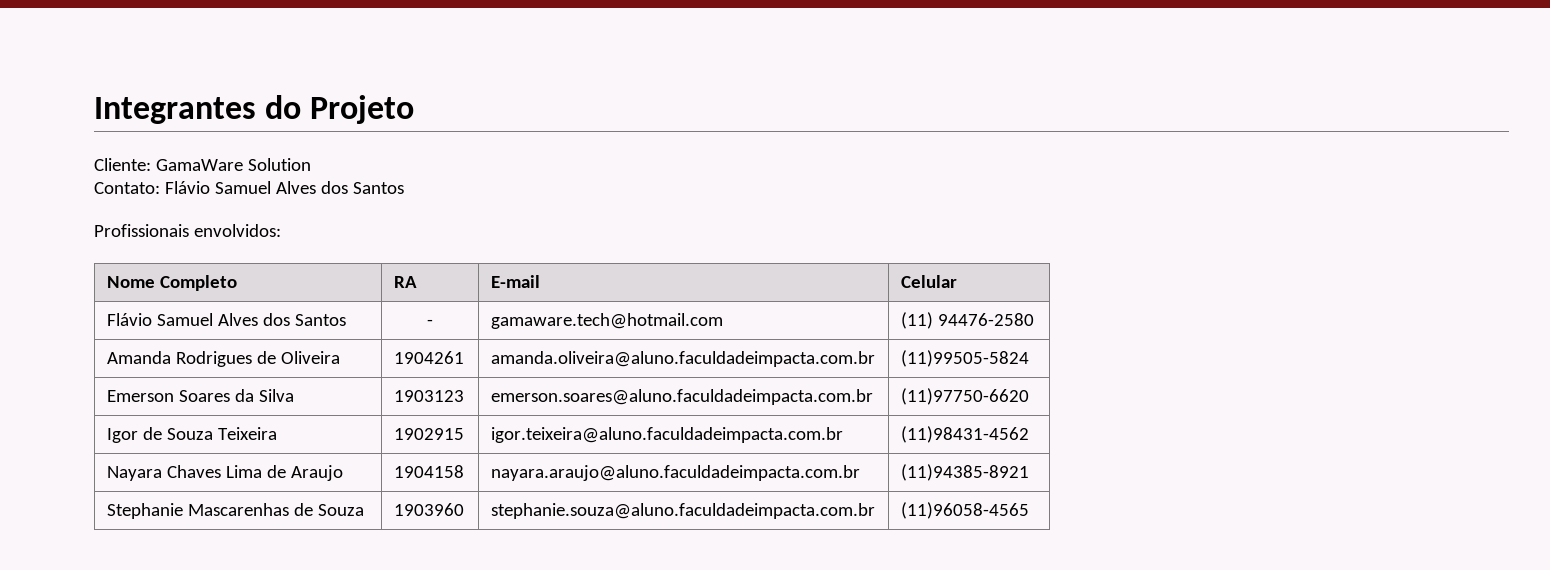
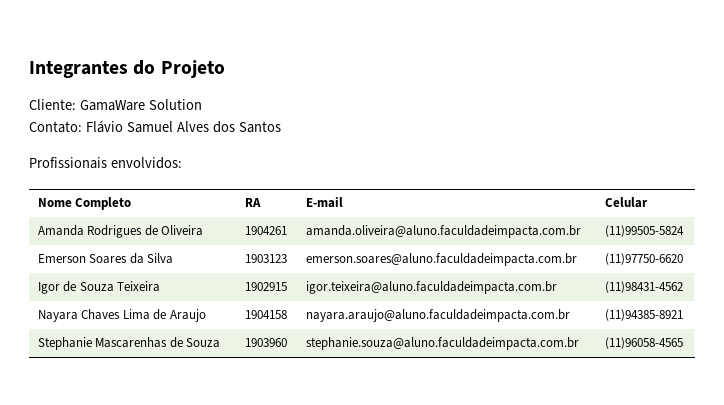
- Flávio Samuel Alves dos Santos | - | gamaware.tech@hotmail.com | (11) 94476-2580

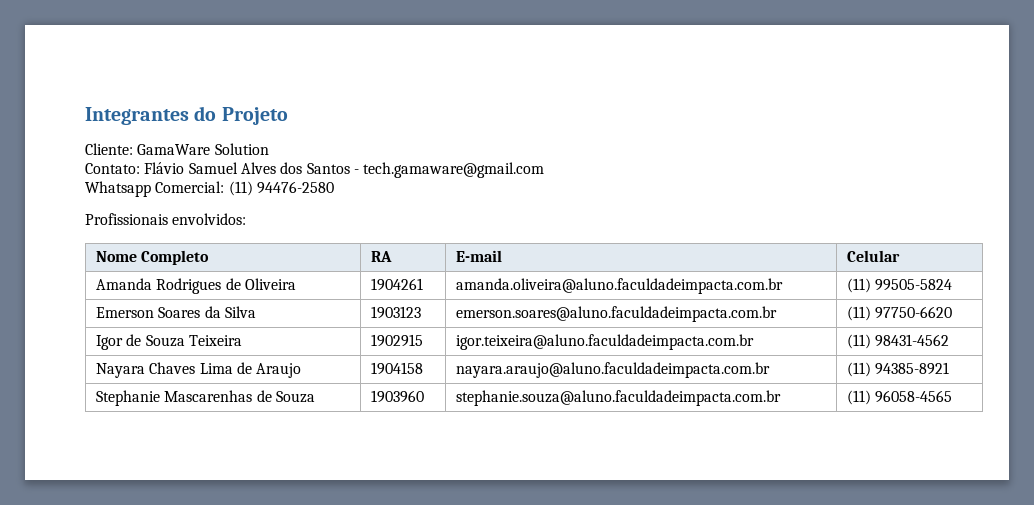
- Contato: Flávio Samuel Alves dos Santos
+ Contato: Flávio Samuel Alves dos Santos - tech.gamaware@gmail.com
+ Whatsapp Comercial: (11) 94476-2580
- Amanda Rodrigues de Oliveira | 1904261 | amanda.oliveira@aluno.faculdadeimpacta.com.br | (11)99505-5824
+ Amanda Rodrigues de Oliveira | 1904261 | amanda.oliveira@aluno.faculdadeimpacta.com.br | (11) 99505-5824
- Emerson Soares da Silva | 1903123 | emerson.soares@aluno.faculdadeimpacta.com.br | (11)97750-6620
+ Emerson Soares da Silva | 1903123 | emerson.soares@aluno.faculdadeimpacta.com.br | (11) 97750-6620
- Igor de Souza Teixeira | 1902915 | igor.teixeira@aluno.faculdadeimpacta.com.br | (11)98431-4562
+ Igor de Souza Teixeira | 1902915 | igor.teixeira@aluno.faculdadeimpacta.com.br | (11) 98431-4562
- Nayara Chaves Lima de Araujo | 1904158 | nayara.araujo@aluno.faculdadeimpacta.com.br | (11)94385-8921
+ Nayara Chaves Lima de Araujo | 1904158 | nayara.araujo@aluno.faculdadeimpacta.com.br | (11) 94385-8921
- Stephanie Mascarenhas de Souza | 1903960 | stephanie.souza@aluno.faculdadeimpacta.com.br | (11)96058-4565
+ Stephanie Mascarenhas de Souza | 1903960 | stephanie.souza@aluno.faculdadeimpacta.com.br | (11) 96058-4565

